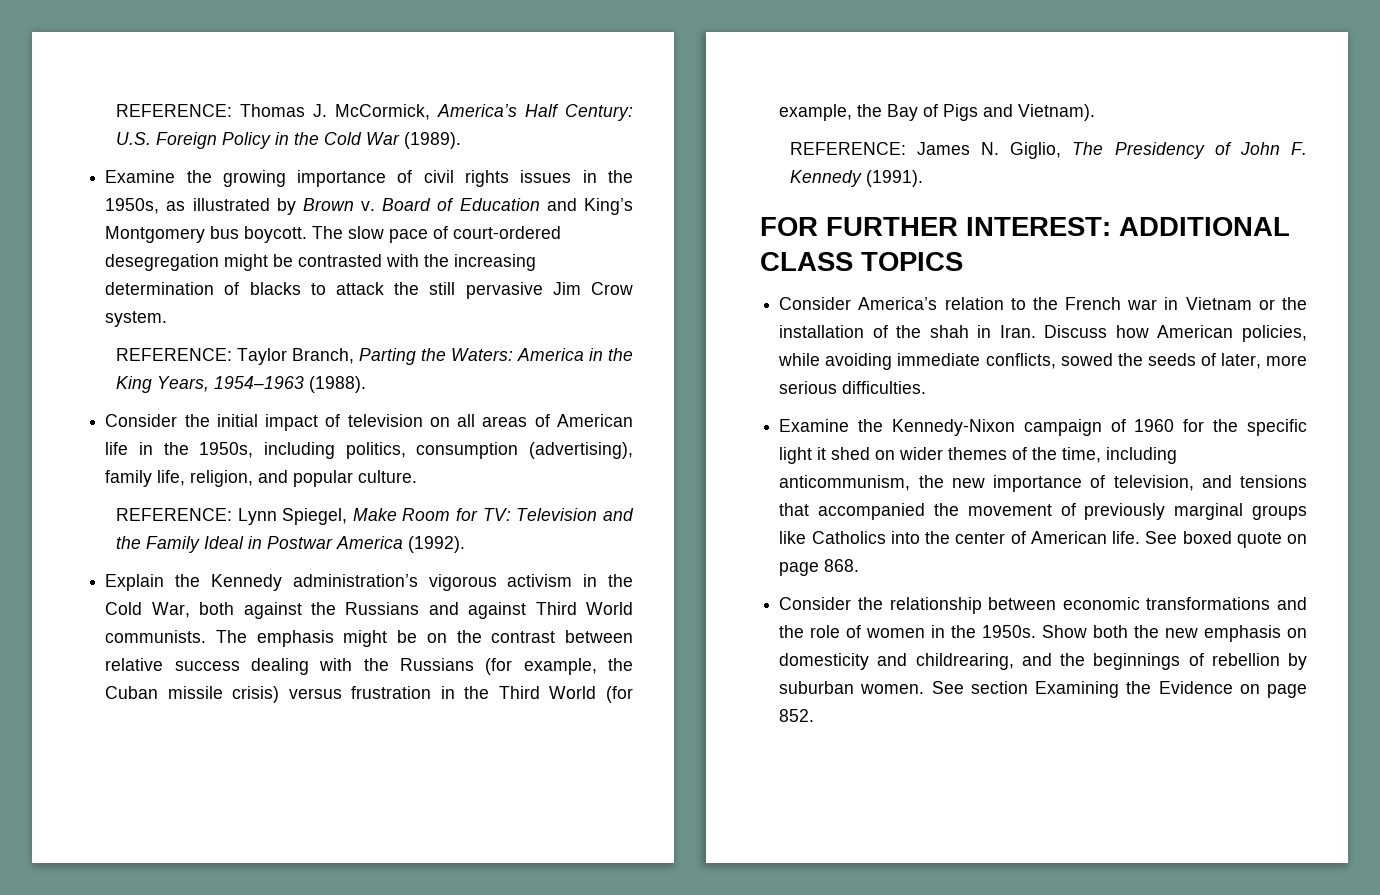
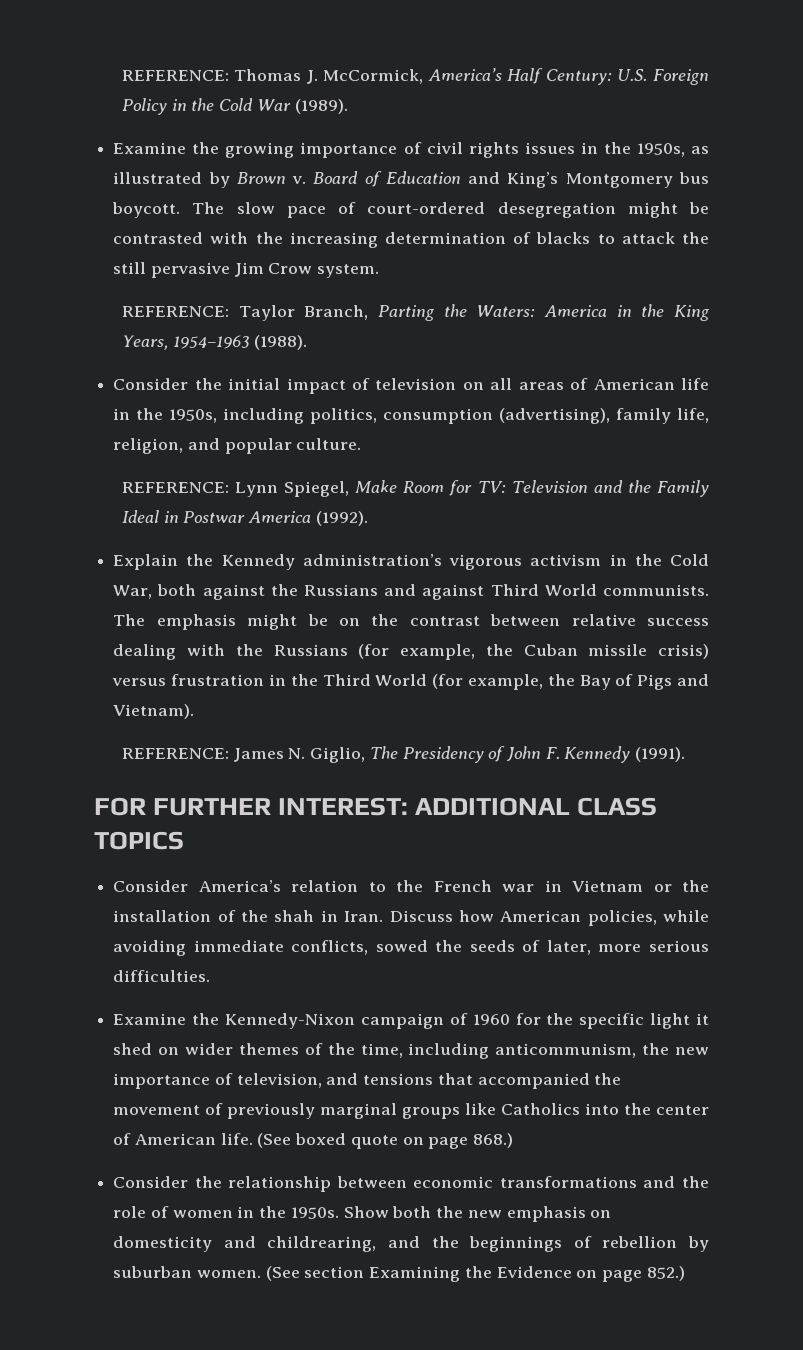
- See boxed quote on page 868.
+ (See boxed quote on page 868.)
- See section Examining the Evidence on page 852.
+ (See section Examining the Evidence on page 852.)

